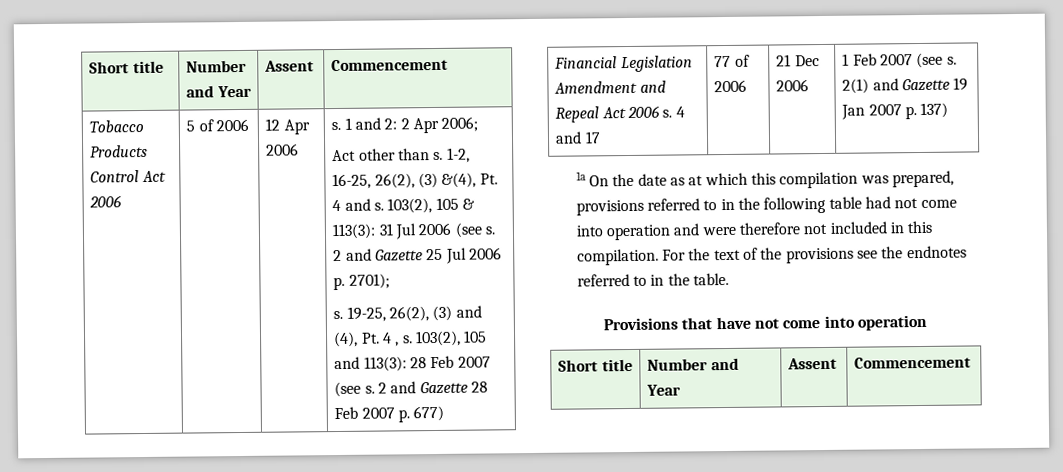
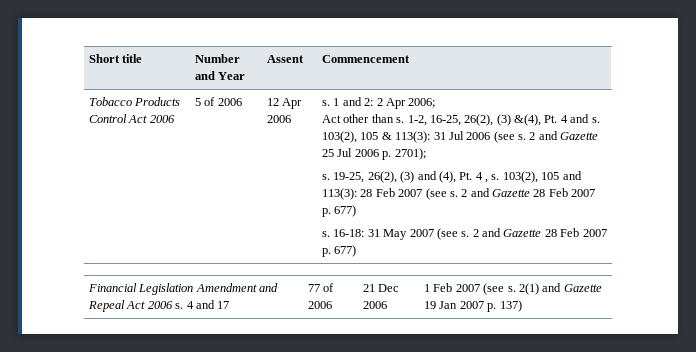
+ s. 16-18: 31 May 2007 (see s. 2 and Gazette 28 Feb 2007 p. 677)
- 1a On the date as at which this compilation was prepared, provisions referred to in the following table had not come into operation and were therefore not included in this compilation. For the text of the provisions see the endnotes referred to in the table.
- Provisions that have not come into operation
- Short title | Number and Year | Assent | Commencement

